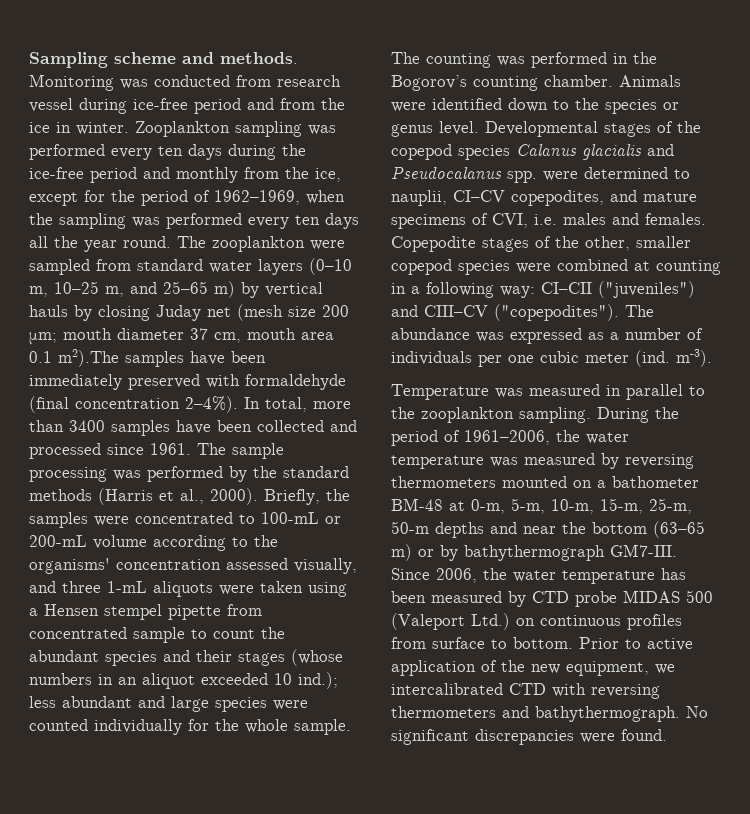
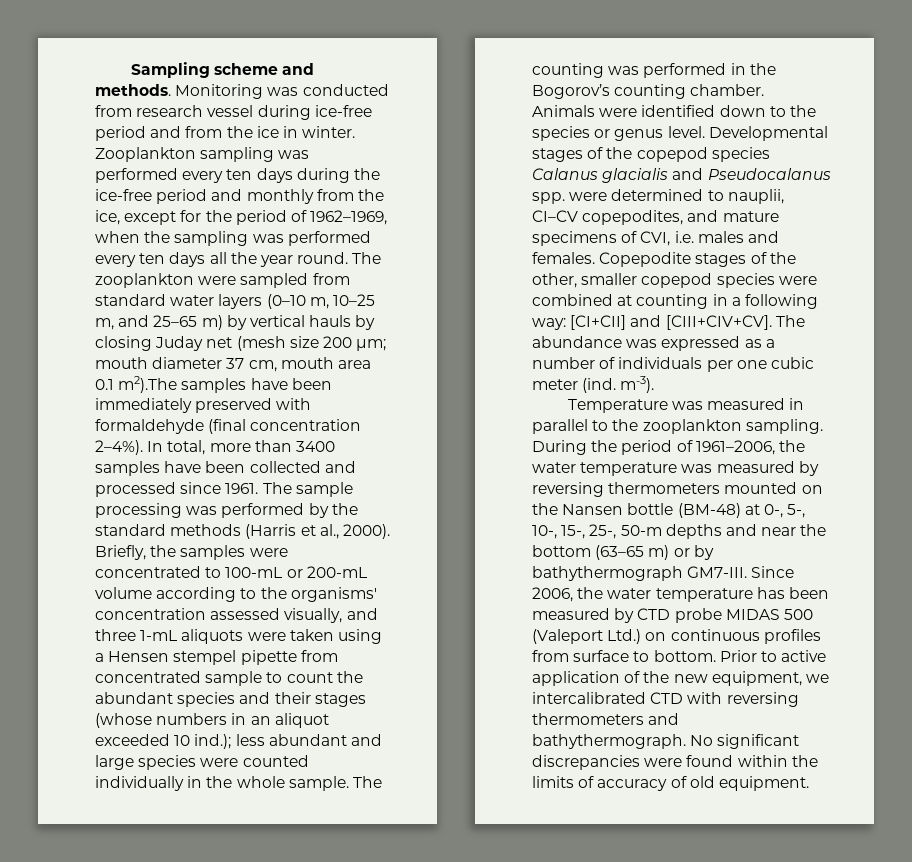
- Briefly, the samples were concentrated to 100-mL or 200-mL volume according to the organisms' concentration assessed visually, and three 1-mL aliquots were taken using a Hensen stempel pipette from concentrated sample to count the abundant species and their stages (whose numbers in an aliquot exceeded 10 ind.); less abundant and large species were counted individually for the whole sample.
+ Briefly, the samples were concentrated to 100-mL or 200-mL volume according to the organisms' concentration assessed visually, and three 1-mL aliquots were taken using a Hensen stempel pipette from concentrated sample to count the abundant species and their stages (whose numbers in an aliquot exceeded 10 ind.); less abundant and large species were counted individually in the whole sample.
- Copepodite stages of the other, smaller copepod species were combined at counting in a following way: CI–CII ("juveniles") and CIII–CV ("copepodites").
+ Copepodite stages of the other, smaller copepod species were combined at counting in a following way: [CI+CII] and [CIII+CIV+CV].
- During the period of 1961–2006, the water temperature was measured by reversing thermometers mounted on a bathometer BM-48 at 0-m, 5-m, 10-m, 15-m, 25-m, 50-m depths and near the bottom (63–65 m) or by bathythermograph GM7-III.
+ During the period of 1961–2006, the water temperature was measured by reversing thermometers mounted on the Nansen bottle (BM-48) at 0-, 5-, 10-, 15-, 25-, 50-m depths and near the bottom (63–65 m) or by bathythermograph GM7-III.
- No significant discrepancies were found.
+ No significant discrepancies were found within the limits of accuracy of old equipment.

